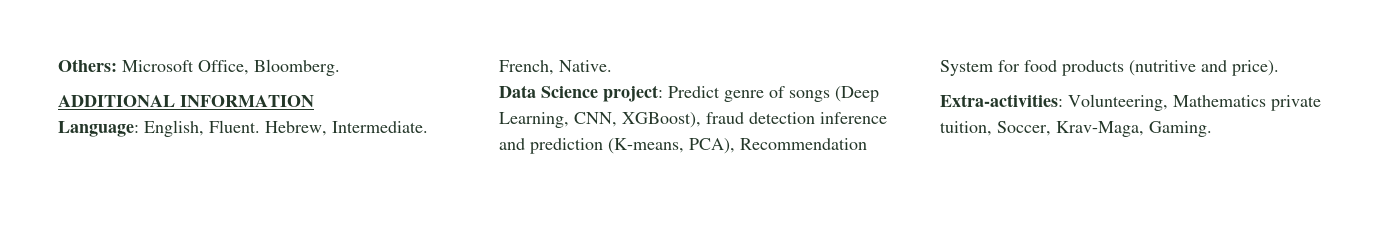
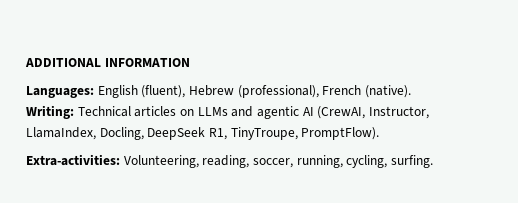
- Others: Microsoft Office, Bloomberg.
  ADDITIONAL INFORMATION
- Language: English, Fluent. Hebrew, Intermediate. French, Native.
- Data Science project: Predict genre of songs (Deep Learning, CNN, XGBoost), fraud detection inference and prediction (K-means, PCA), Recommendation System for food products (nutritive and price).
- Extra-activities: Volunteering, Mathematics private tuition, Soccer, Krav-Maga, Gaming.
+ Languages: English (fluent), Hebrew (professional), French (native).
+ Writing: Technical articles on LLMs and agentic AI (CrewAI, Instructor, LlamaIndex, Docling, DeepSeek R1, TinyTroupe, PromptFlow).
+ Extra-activities: Volunteering, reading, soccer, running, cycling, surfing.

